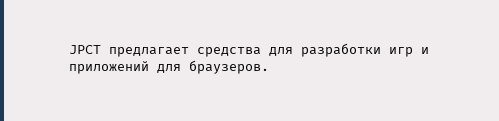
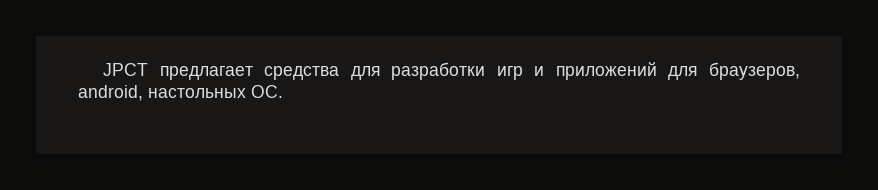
- JPCT предлагает средства для разработки игр и приложений для браузеров.
+ JPCT предлагает средства для разработки игр и приложений для браузеров, android, настольных ОС.

